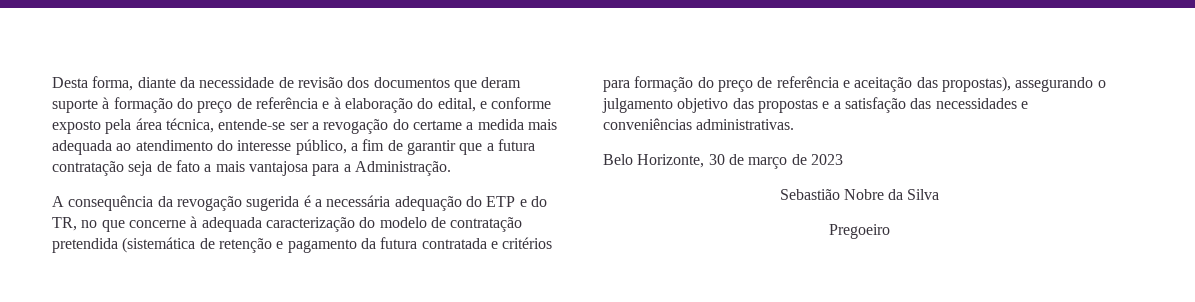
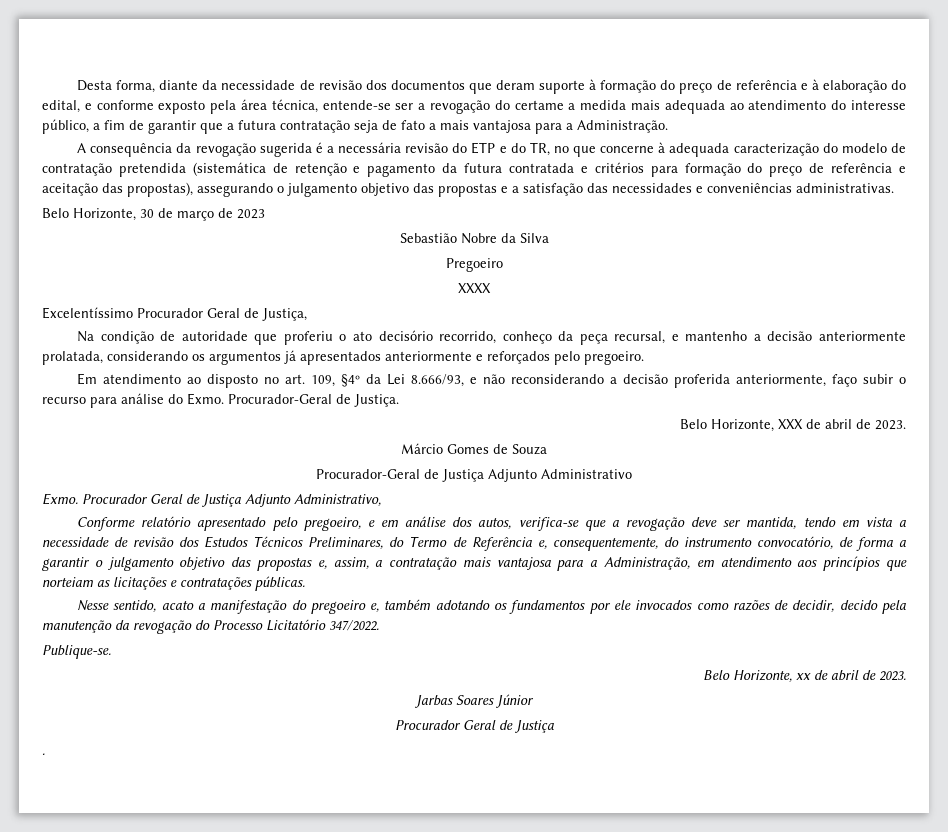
- A consequência da revogação sugerida é a necessária adequação do ETP e do TR, no que concerne à adequada caracterização do modelo de contratação pretendida (sistemática de retenção e pagamento da futura contratada e critérios para formação do preço de referência e aceitação das propostas), assegurando o julgamento objetivo das propostas e a satisfação das necessidades e conveniências administrativas.
+ A consequência da revogação sugerida é a necessária revisão do ETP e do TR, no que concerne à adequada caracterização do modelo de contratação pretendida (sistemática de retenção e pagamento da futura contratada e critérios para formação do preço de referência e aceitação das propostas), assegurando o julgamento objetivo das propostas e a satisfação das necessidades e conveniências administrativas.
+ XXXX
+ Excelentíssimo Procurador Geral de Justiça,
+ Na condição de autoridade que proferiu o ato decisório recorrido, conheço da peça recursal, e mantenho a decisão anteriormente prolatada, considerando os argumentos já apresentados anteriormente e reforçados pelo pregoeiro.
+ Em atendimento ao disposto no art. 109, §4º da Lei 8.666/93, e não reconsiderando a decisão proferida anteriormente, faço subir o recurso para análise do Exmo. Procurador-Geral de Justiça.
+ Belo Horizonte, XXX de abril de 2023.
+ Márcio Gomes de Souza
+ Procurador-Geral de Justiça Adjunto Administrativo
+ Exmo. Procurador Geral de Justiça Adjunto Administrativo,
+ Conforme relatório apresentado pelo pregoeiro, e em análise dos autos, verifica-se que a revogação deve ser mantida, tendo em vista a necessidade de revisão dos Estudos Técnicos Preliminares, do Termo de Referência e, consequentemente, do instrumento convocatório, de forma a garantir o julgamento objetivo das propostas e, assim, a contratação mais vantajosa para a Administração, em atendimento aos princípios que norteiam as licitações e contratações públicas.
+ Nesse sentido, acato a manifestação do pregoeiro e, também adotando os fundamentos por ele invocados como razões de decidir, decido pela manutenção da revogação do Processo Licitatório 347/2022.
+ Publique-se.
+ Belo Horizonte, xx de abril de 2023.
+ Jarbas Soares Júnior
+ Procurador Geral de Justiça
+ .

